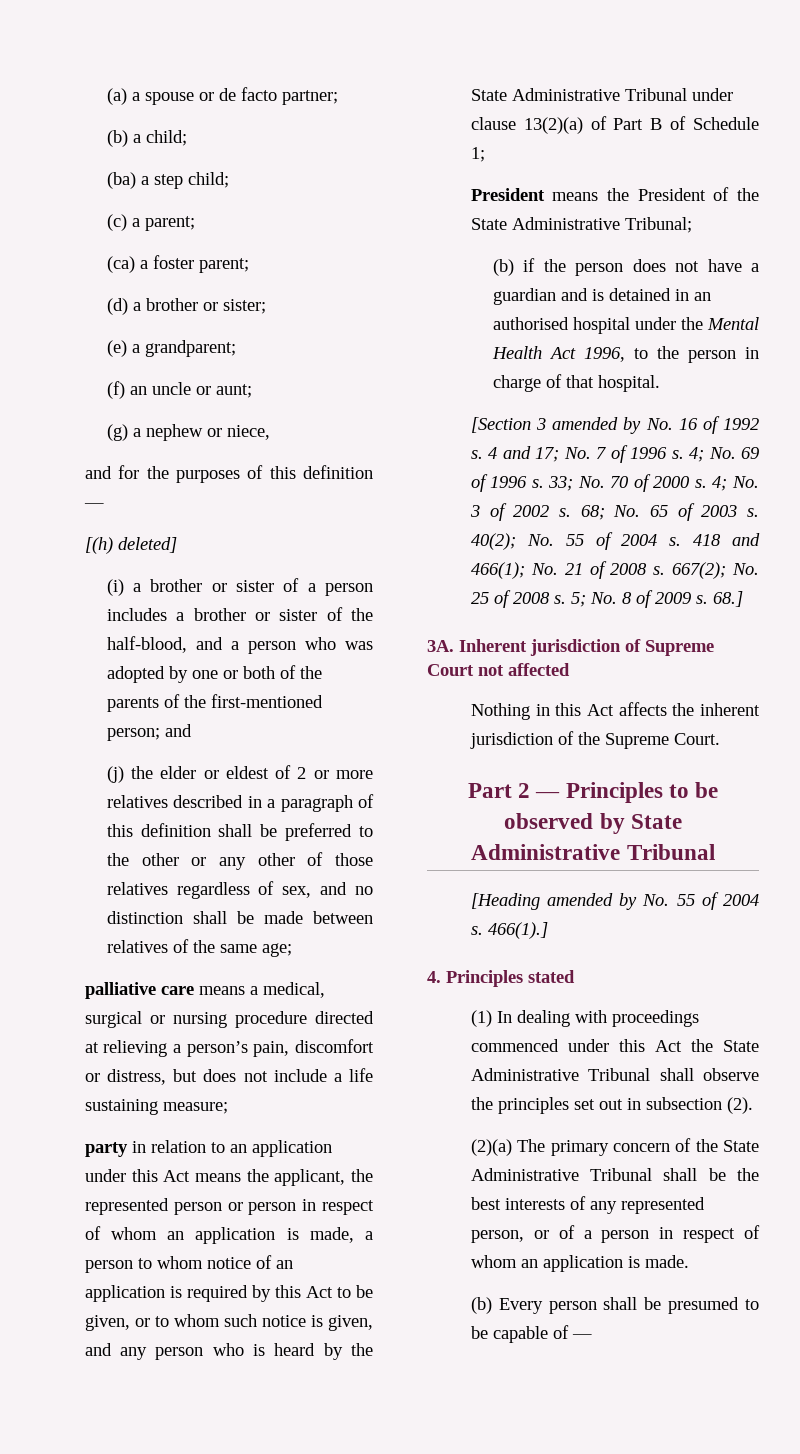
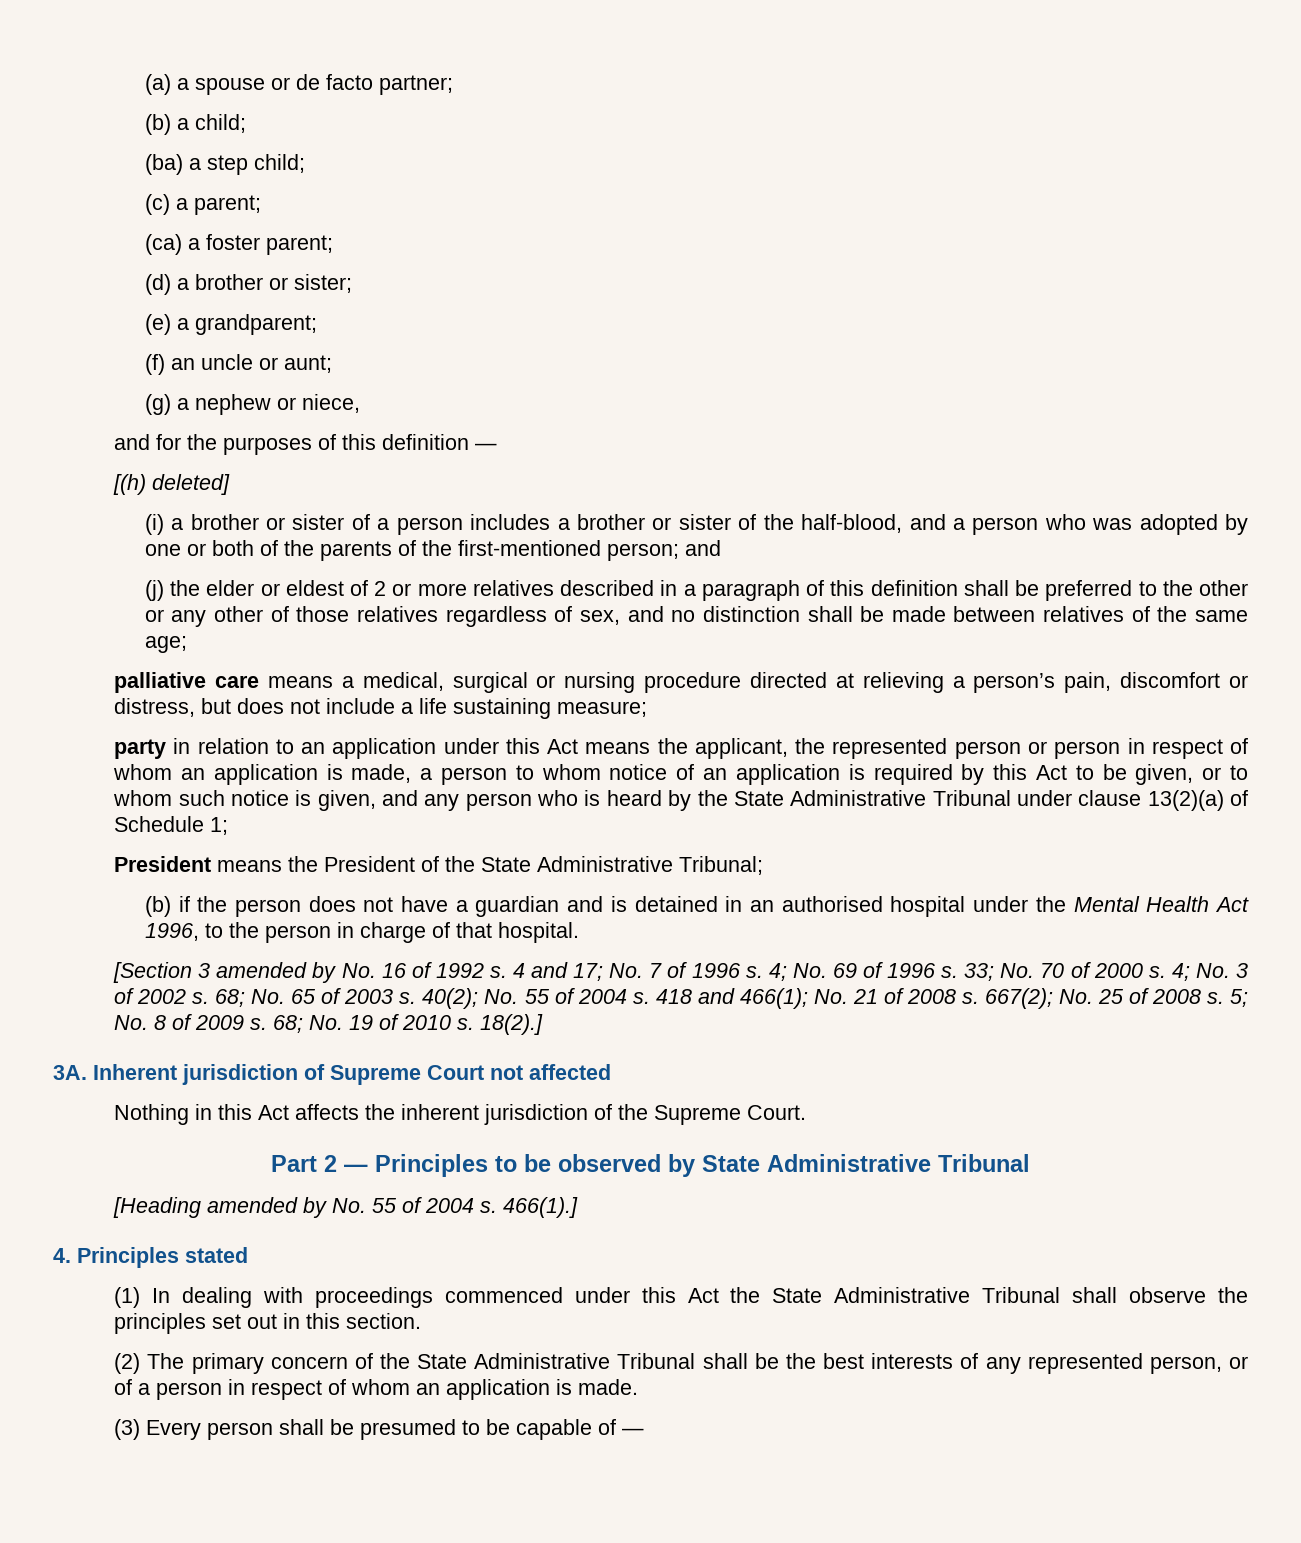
- party in relation to an application under this Act means the applicant, the represented person or person in respect of whom an application is made, a person to whom notice of an application is required by this Act to be given, or to whom such notice is given, and any person who is heard by the State Administrative Tribunal under clause 13(2)(a) of Part B of Schedule 1;
+ party in relation to an application under this Act means the applicant, the represented person or person in respect of whom an application is made, a person to whom notice of an application is required by this Act to be given, or to whom such notice is given, and any person who is heard by the State Administrative Tribunal under clause 13(2)(a) of Schedule 1;
- 68.]
+ 68; No. 19 of 2010 s. 18(2).]
- (1) In dealing with proceedings commenced under this Act the State Administrative Tribunal shall observe the principles set out in subsection (2).
- (2)(a) The primary concern of the State Administrative Tribunal shall be the best interests of any represented person, or of a person in respect of whom an application is made.
+ (1) In dealing with proceedings commenced under this Act the State Administrative Tribunal shall observe the principles set out in this section.
+ (2) The primary concern of the State Administrative Tribunal shall be the best interests of any represented person, or of a person in respect of whom an application is made.
- (b) Every person shall be presumed to be capable of —
+ (3) Every person shall be presumed to be capable of —

